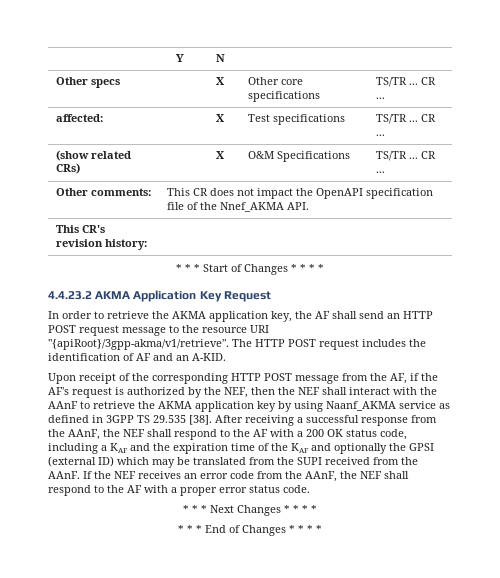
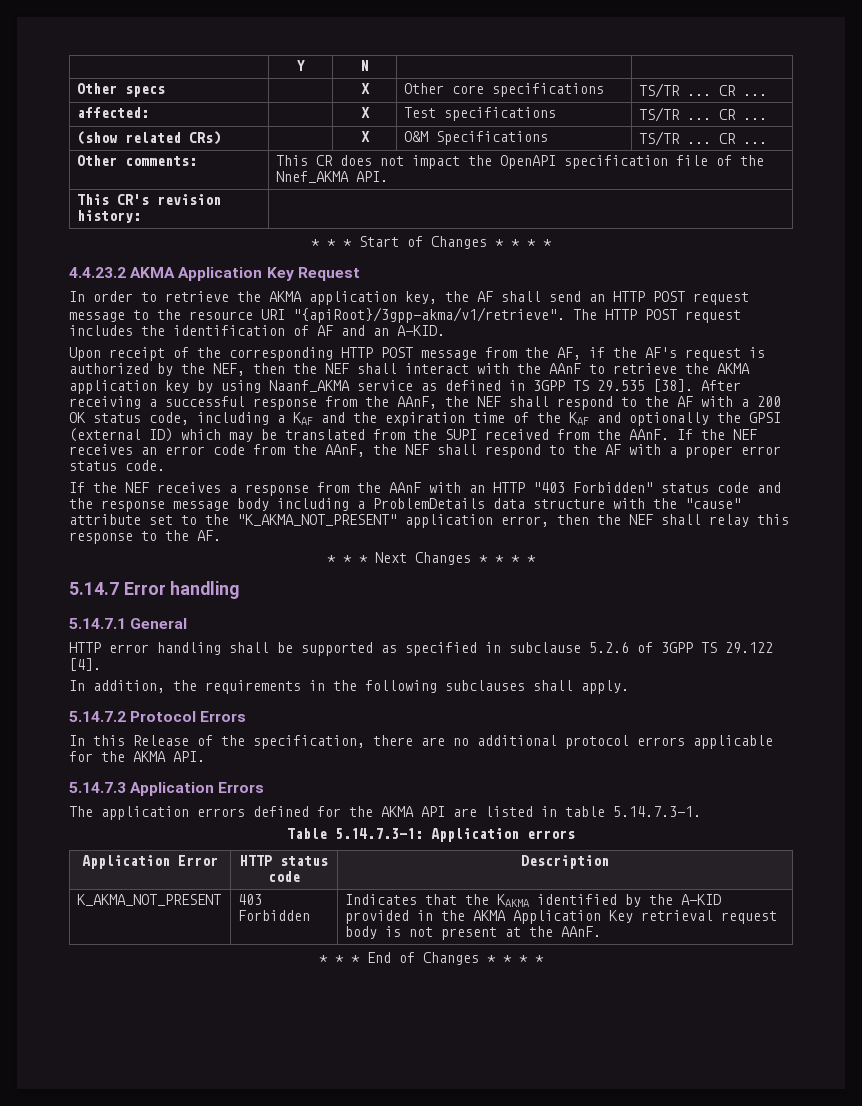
+ If the NEF receives a response from the AAnF with an HTTP "403 Forbidden" status code and the response message body including a ProblemDetails data structure with the "cause" attribute set to the "K_AKMA_NOT_PRESENT" application error, then the NEF shall relay this response to the AF.
+ 5.14.7 Error handling
+ 5.14.7.1 General
+ HTTP error handling shall be supported as specified in subclause 5.2.6 of 3GPP TS 29.122 [4].
+ In addition, the requirements in the following subclauses shall apply.
+ 5.14.7.2 Protocol Errors
+ In this Release of the specification, there are no additional protocol errors applicable for the AKMA API.
+ 5.14.7.3 Application Errors
+ The application errors defined for the AKMA API are listed in table 5.14.7.3-1.
+ Table 5.14.7.3-1: Application errors
+ Application Error | HTTP status code | Description
+ K_AKMA_NOT_PRESENT | 403 Forbidden | Indicates that the KAKMA identified by the A-KID provided in the AKMA Application Key retrieval request body is not present at the AAnF.

